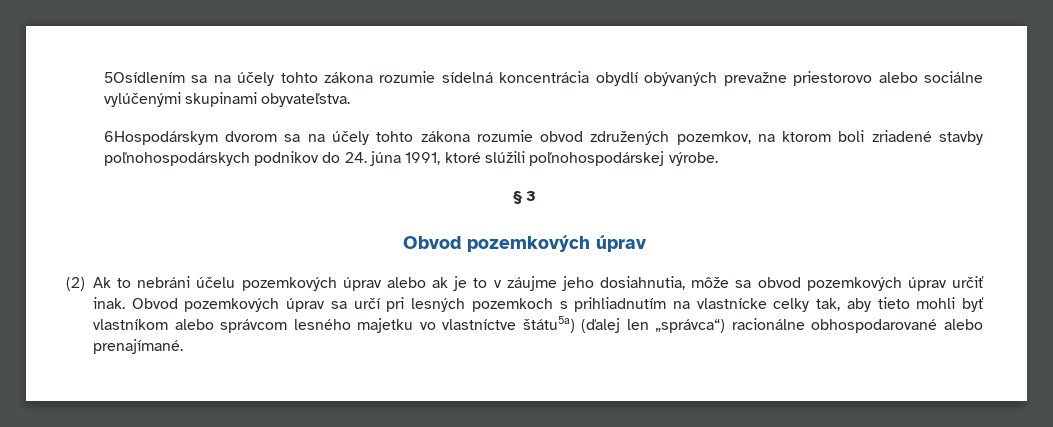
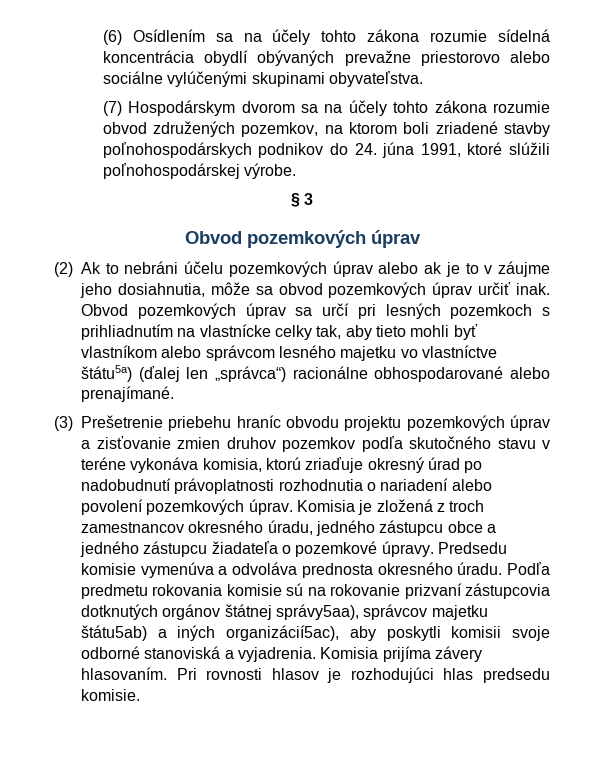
- 5Osídlením sa na účely tohto zákona rozumie sídelná koncentrácia obydlí obývaných prevažne priestorovo alebo sociálne vylúčenými skupinami obyvateľstva.
+ (6) Osídlením sa na účely tohto zákona rozumie sídelná koncentrácia obydlí obývaných prevažne priestorovo alebo sociálne vylúčenými skupinami obyvateľstva.
- 6Hospodárskym dvorom sa na účely tohto zákona rozumie obvod združených pozemkov, na ktorom boli zriadené stavby poľnohospodárskych podnikov do 24. júna 1991, ktoré slúžili poľnohospodárskej výrobe.
+ (7) Hospodárskym dvorom sa na účely tohto zákona rozumie obvod združených pozemkov, na ktorom boli zriadené stavby poľnohospodárskych podnikov do 24. júna 1991, ktoré slúžili poľnohospodárskej výrobe.
+ (3) Prešetrenie priebehu hraníc obvodu projektu pozemkových úprav a zisťovanie zmien druhov pozemkov podľa skutočného stavu v teréne vykonáva komisia, ktorú zriaďuje okresný úrad po nadobudnutí právoplatnosti rozhodnutia o nariadení alebo povolení pozemkových úprav. Komisia je zložená z troch zamestnancov okresného úradu, jedného zástupcu obce a jedného zástupcu žiadateľa o pozemkové úpravy. Predsedu komisie vymenúva a odvoláva prednosta okresného úradu. Podľa predmetu rokovania komisie sú na rokovanie prizvaní zástupcovia dotknutých orgánov štátnej správy5aa), správcov majetku štátu5ab) a iných organizácií5ac), aby poskytli komisii svoje odborné stanoviská a vyjadrenia. Komisia prijíma závery hlasovaním. Pri rovnosti hlasov je rozhodujúci hlas predsedu komisie.

